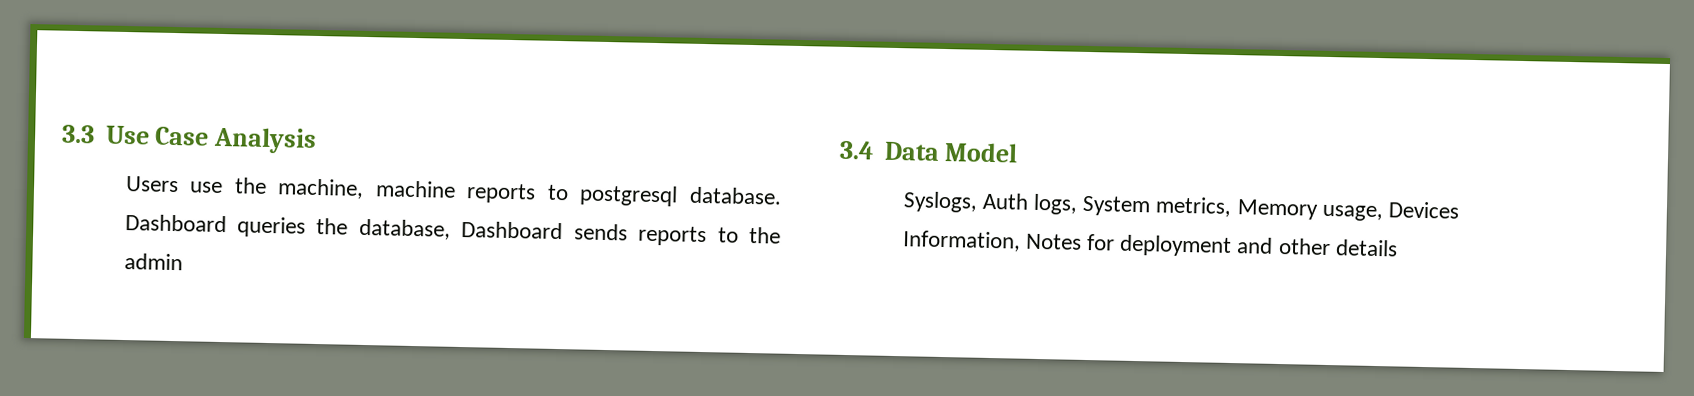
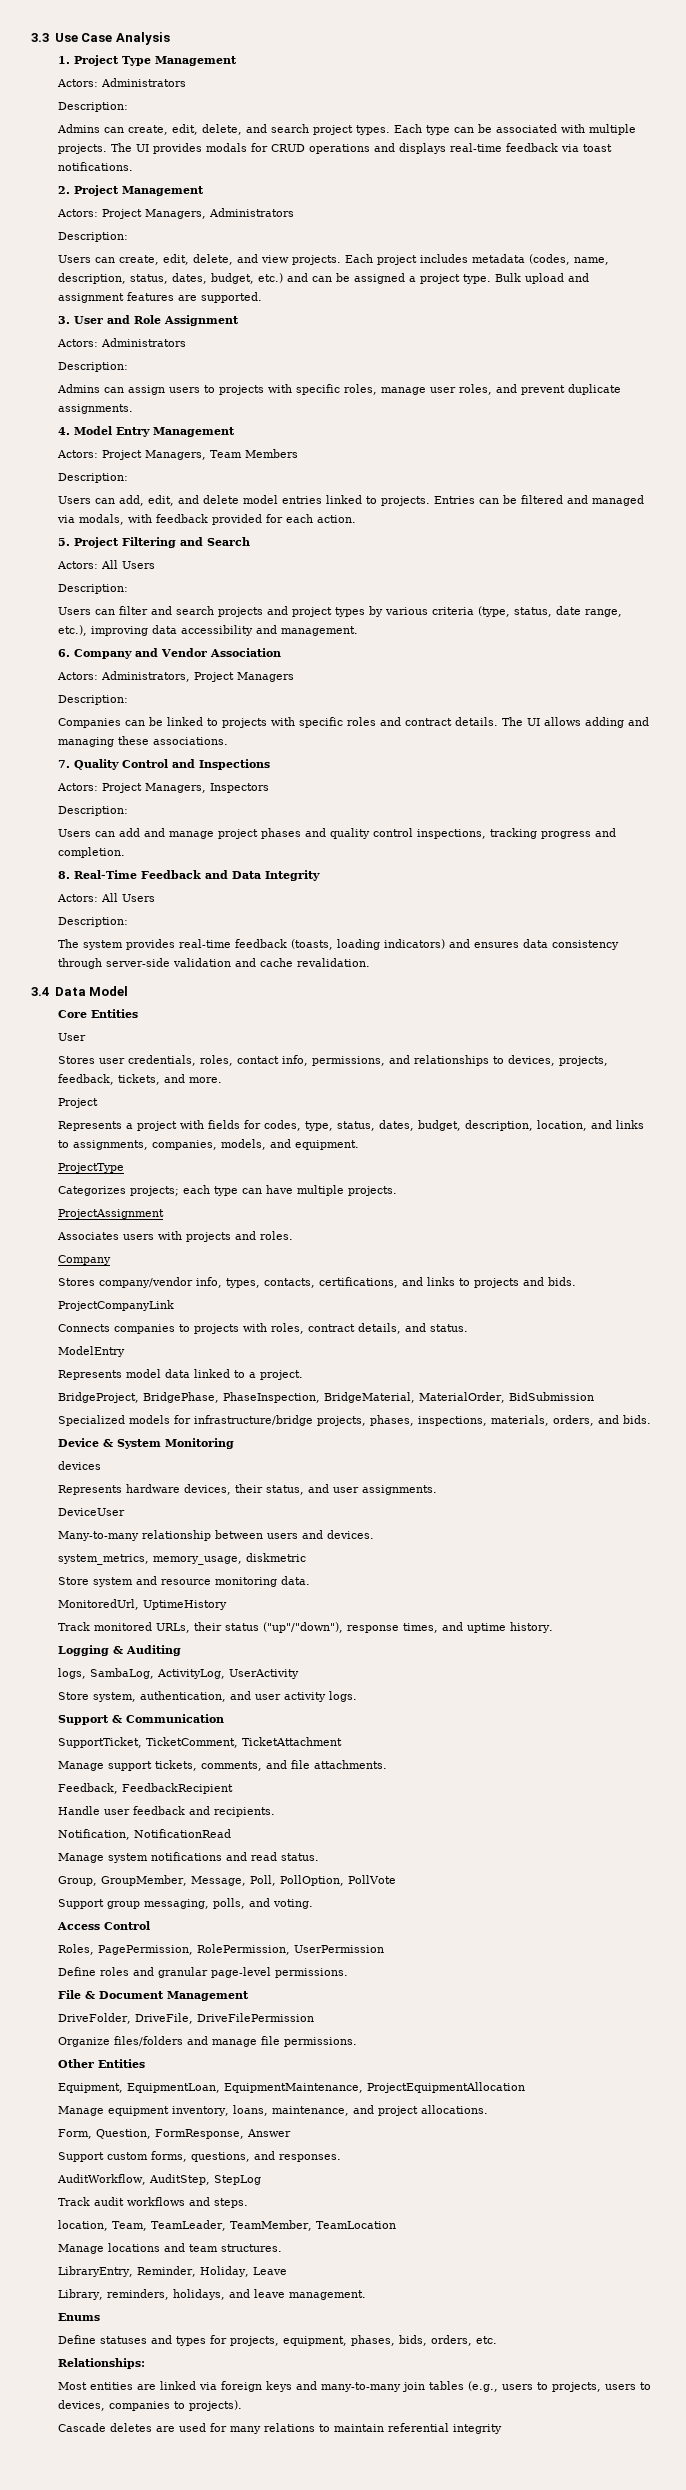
- Users use the machine, machine reports to postgresql database. Dashboard queries the database, Dashboard sends reports to the admin
+ 1. Project Type Management
+ Actors: Administrators
+ Description:
+ Admins can create, edit, delete, and search project types. Each type can be associated with multiple projects. The UI provides modals for CRUD operations and displays real-time feedback via toast notifications.
+ 2. Project Management
+ Actors: Project Managers, Administrators
+ Description:
+ Users can create, edit, delete, and view projects. Each project includes metadata (codes, name, description, status, dates, budget, etc.) and can be assigned a project type. Bulk upload and assignment features are supported.
+ 3. User and Role Assignment
+ Actors: Administrators
+ Description:
+ Admins can assign users to projects with specific roles, manage user roles, and prevent duplicate assignments.
+ 4. Model Entry Management
+ Actors: Project Managers, Team Members
+ Description:
+ Users can add, edit, and delete model entries linked to projects. Entries can be filtered and managed via modals, with feedback provided for each action.
+ 5. Project Filtering and Search
+ Actors: All Users
+ Description:
+ Users can filter and search projects and project types by various criteria (type, status, date range, etc.), improving data accessibility and management.
+ 6. Company and Vendor Association
+ Actors: Administrators, Project Managers
+ Description:
+ Companies can be linked to projects with specific roles and contract details. The UI allows adding and managing these associations.
+ 7. Quality Control and Inspections
+ Actors: Project Managers, Inspectors
+ Description:
+ Users can add and manage project phases and quality control inspections, tracking progress and completion.
+ 8. Real-Time Feedback and Data Integrity
+ Actors: All Users
+ Description:
+ The system provides real-time feedback (toasts, loading indicators) and ensures data consistency through server-side validation and cache revalidation.
  3.4 Data Model
- Syslogs, Auth logs, System metrics, Memory usage, Devices Information, Notes for deployment and other details
+ Core Entities
+ User
+ Stores user credentials, roles, contact info, permissions, and relationships to devices, projects, feedback, tickets, and more.
+ Project
+ Represents a project with fields for codes, type, status, dates, budget, description, location, and links to assignments, companies, models, and equipment.
+ ProjectType
+ Categorizes projects; each type can have multiple projects.
+ ProjectAssignment
+ Associates users with projects and roles.
+ Company
+ Stores company/vendor info, types, contacts, certifications, and links to projects and bids.
+ ProjectCompanyLink
+ Connects companies to projects with roles, contract details, and status.
+ ModelEntry
+ Represents model data linked to a project.
+ BridgeProject, BridgePhase, PhaseInspection, BridgeMaterial, MaterialOrder, BidSubmission
+ Specialized models for infrastructure/bridge projects, phases, inspections, materials, orders, and bids.
+ Device & System Monitoring
+ devices
+ Represents hardware devices, their status, and user assignments.
+ DeviceUser
+ Many-to-many relationship between users and devices.
+ system_metrics, memory_usage, diskmetric
+ Store system and resource monitoring data.
+ MonitoredUrl, UptimeHistory
+ Track monitored URLs, their status ("up"/"down"), response times, and uptime history.
+ Logging & Auditing
+ logs, SambaLog, ActivityLog, UserActivity
+ Store system, authentication, and user activity logs.
+ Support & Communication
+ SupportTicket, TicketComment, TicketAttachment
+ Manage support tickets, comments, and file attachments.
+ Feedback, FeedbackRecipient
+ Handle user feedback and recipients.
+ Notification, NotificationRead
+ Manage system notifications and read status.
+ Group, GroupMember, Message, Poll, PollOption, PollVote
+ Support group messaging, polls, and voting.
+ Access Control
+ Roles, PagePermission, RolePermission, UserPermission
+ Define roles and granular page-level permissions.
+ File & Document Management
+ DriveFolder, DriveFile, DriveFilePermission
+ Organize files/folders and manage file permissions.
+ Other Entities
+ Equipment, EquipmentLoan, EquipmentMaintenance, ProjectEquipmentAllocation
+ Manage equipment inventory, loans, maintenance, and project allocations.
+ Form, Question, FormResponse, Answer
+ Support custom forms, questions, and responses.
+ AuditWorkflow, AuditStep, StepLog
+ Track audit workflows and steps.
+ location, Team, TeamLeader, TeamMember, TeamLocation
+ Manage locations and team structures.
+ LibraryEntry, Reminder, Holiday, Leave
+ Library, reminders, holidays, and leave management.
+ Enums
+ Define statuses and types for projects, equipment, phases, bids, orders, etc.
+ Relationships:
+ Most entities are linked via foreign keys and many-to-many join tables (e.g., users to projects, users to devices, companies to projects).
+ Cascade deletes are used for many relations to maintain referential integrity

